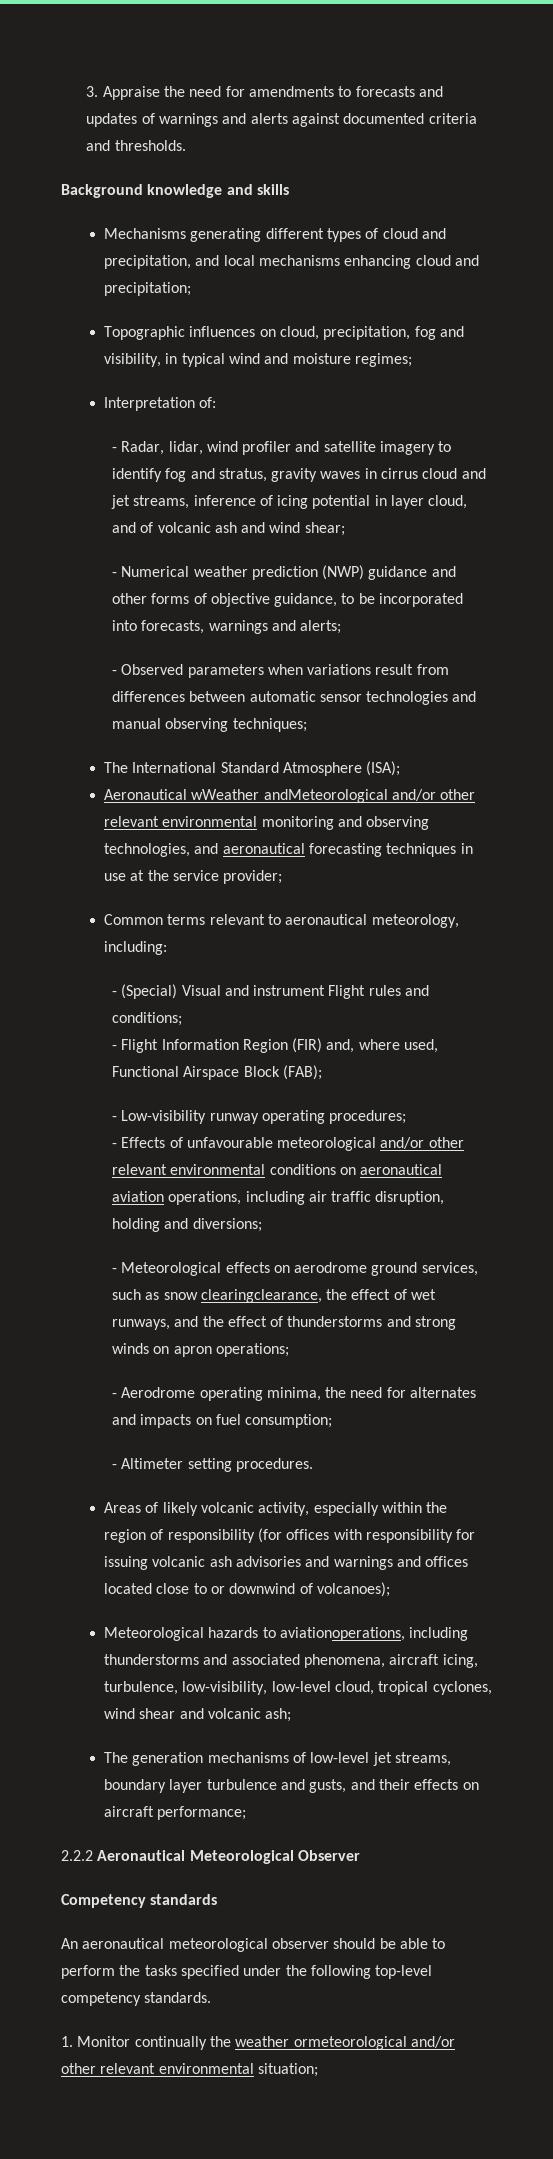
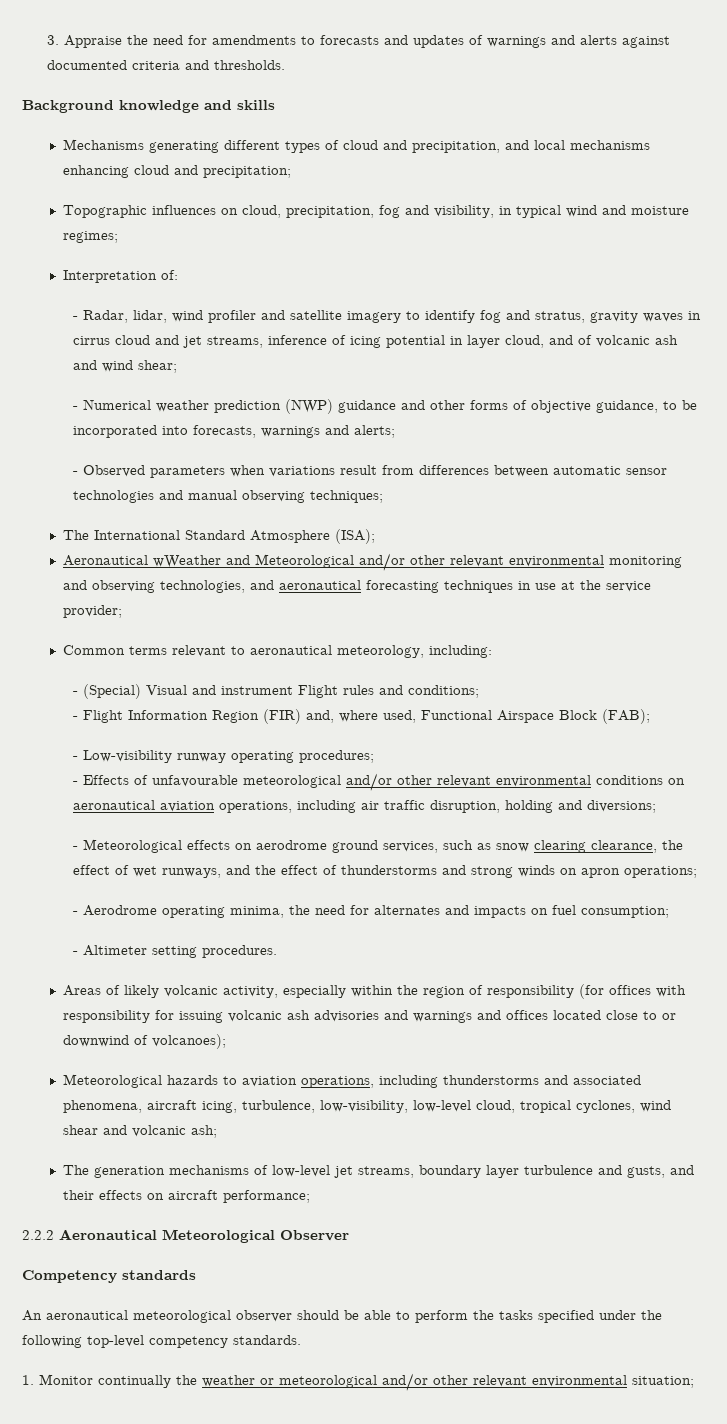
- Aeronautical wWeather andMeteorological and/or other relevant environmental monitoring and observing technologies, and aeronautical forecasting techniques in use at the service provider;
+ Aeronautical wWeather and Meteorological and/or other relevant environmental monitoring and observing technologies, and aeronautical forecasting techniques in use at the service provider;
- - Meteorological effects on aerodrome ground services, such as snow clearingclearance, the effect of wet runways, and the effect of thunderstorms and strong winds on apron operations;
+ - Meteorological effects on aerodrome ground services, such as snow clearing clearance, the effect of wet runways, and the effect of thunderstorms and strong winds on apron operations;
- Meteorological hazards to aviationoperations, including thunderstorms and associated phenomena, aircraft icing, turbulence, low-visibility, low-level cloud, tropical cyclones, wind shear and volcanic ash;
+ Meteorological hazards to aviation operations, including thunderstorms and associated phenomena, aircraft icing, turbulence, low-visibility, low-level cloud, tropical cyclones, wind shear and volcanic ash;
- 1. Monitor continually the weather ormeteorological and/or other relevant environmental situation;
+ 1. Monitor continually the weather or meteorological and/or other relevant environmental situation;

